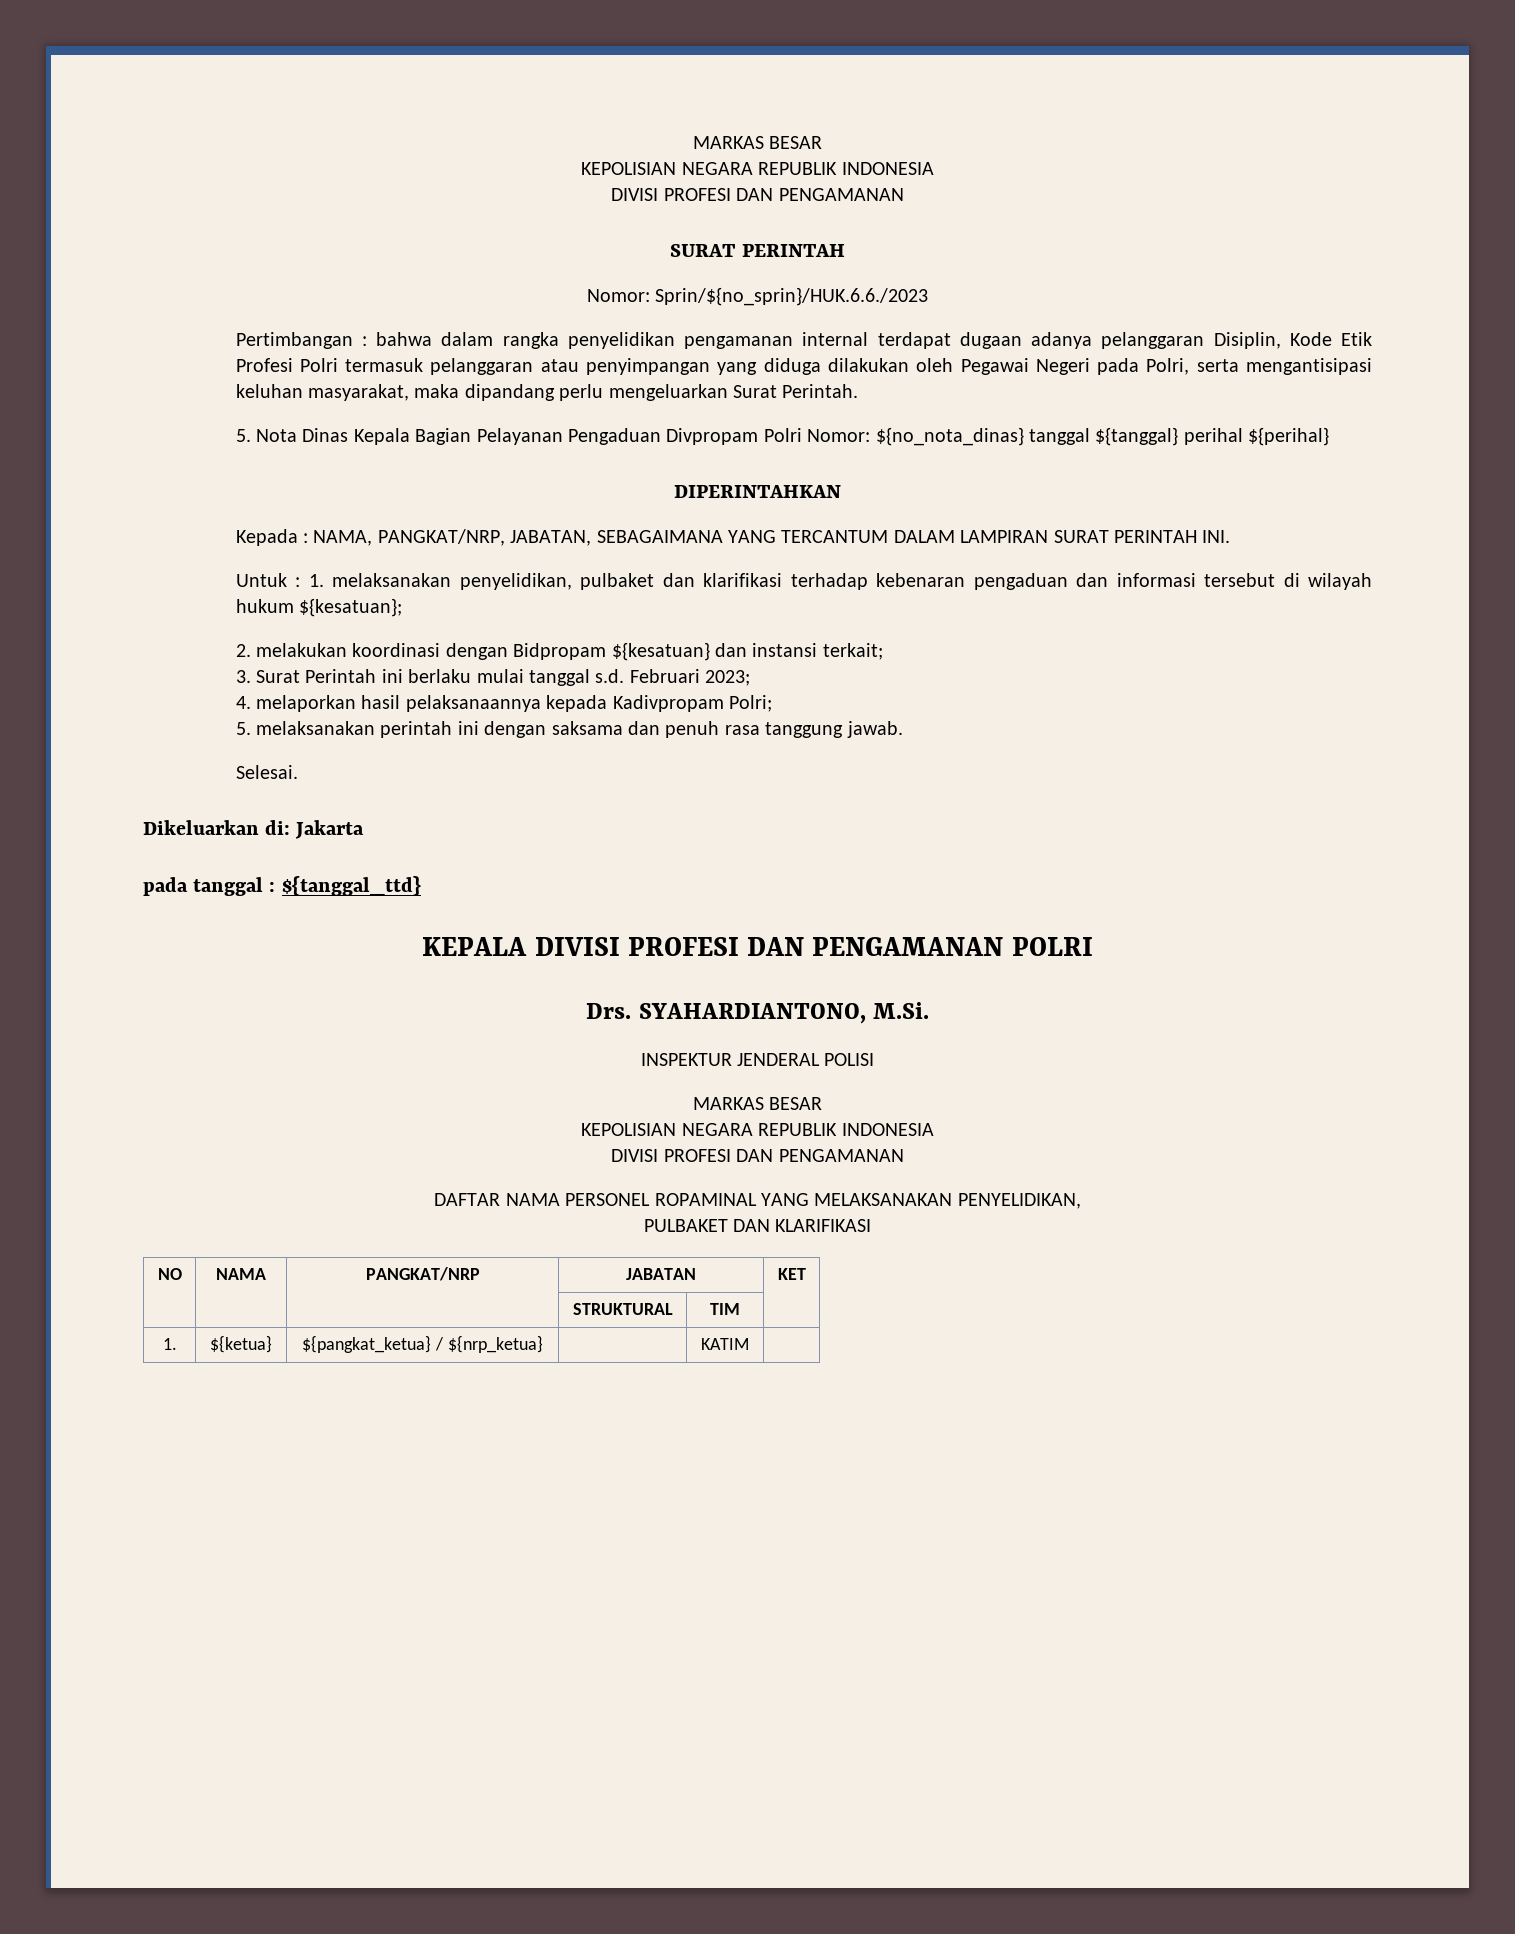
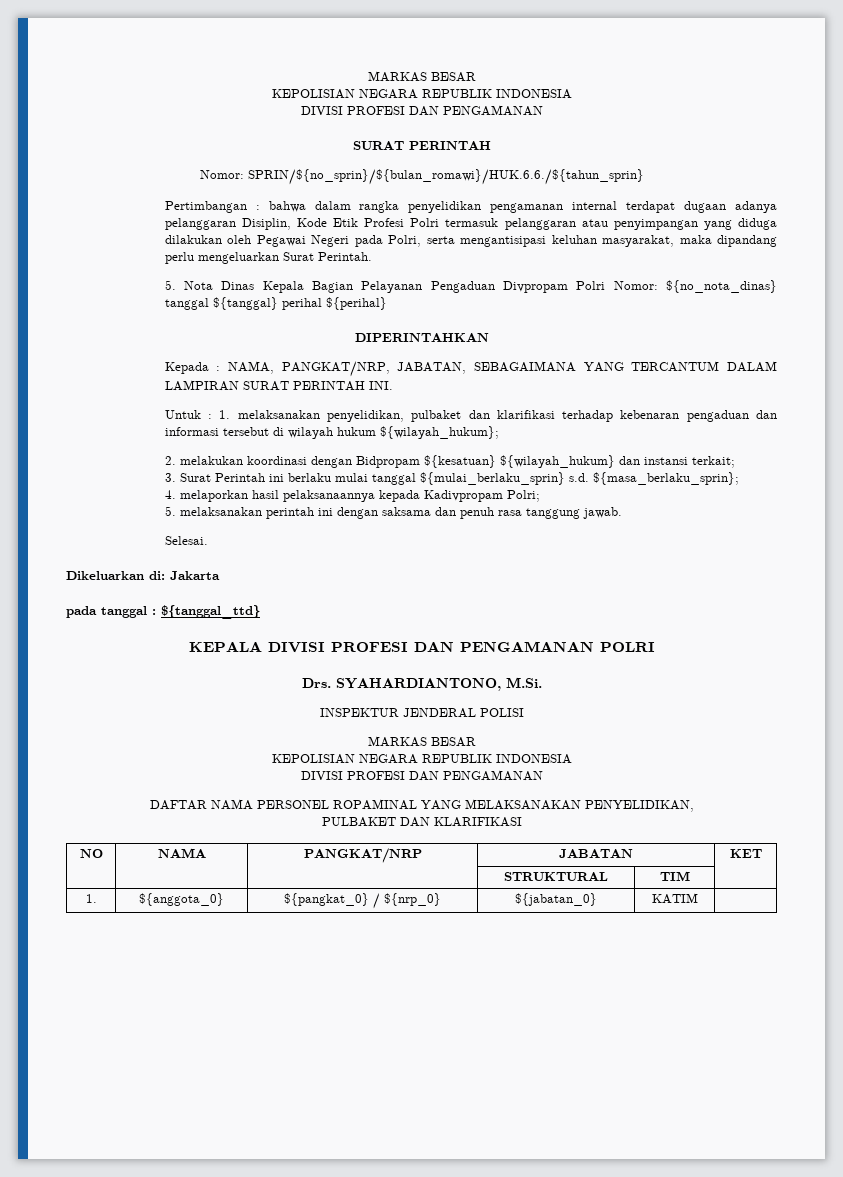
- Nomor: Sprin/${no_sprin}/HUK.6.6./2023
+ Nomor: SPRIN/${no_sprin}/${bulan_romawi}/HUK.6.6./${tahun_sprin}
- Untuk : 1. melaksanakan penyelidikan, pulbaket dan klarifikasi terhadap kebenaran pengaduan dan informasi tersebut di wilayah hukum ${kesatuan};
+ Untuk : 1. melaksanakan penyelidikan, pulbaket dan klarifikasi terhadap kebenaran pengaduan dan informasi tersebut di wilayah hukum ${wilayah_hukum};
- 2. melakukan koordinasi dengan Bidpropam ${kesatuan} dan instansi terkait;
+ 2. melakukan koordinasi dengan Bidpropam ${kesatuan} ${wilayah_hukum} dan instansi terkait;
- 3. Surat Perintah ini berlaku mulai tanggal s.d. Februari 2023;
+ 3. Surat Perintah ini berlaku mulai tanggal ${mulai_berlaku_sprin} s.d. ${masa_berlaku_sprin};
- 1. | ${ketua} | ${pangkat_ketua} / ${nrp_ketua} | | KATIM |
+ 1. | ${anggota_0} | ${pangkat_0} / ${nrp_0} | ${jabatan_0} | KATIM |

